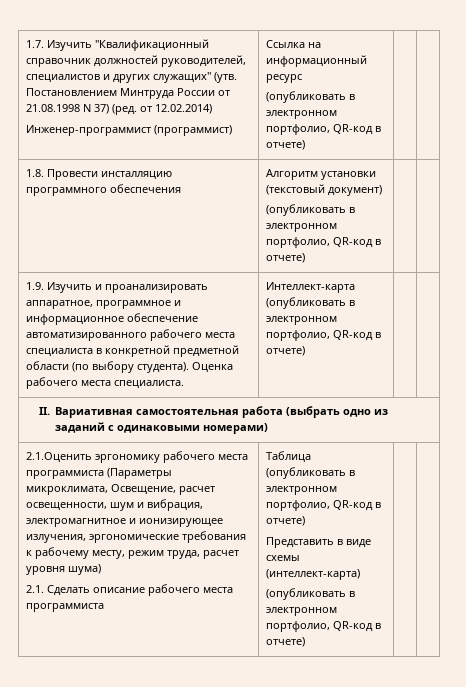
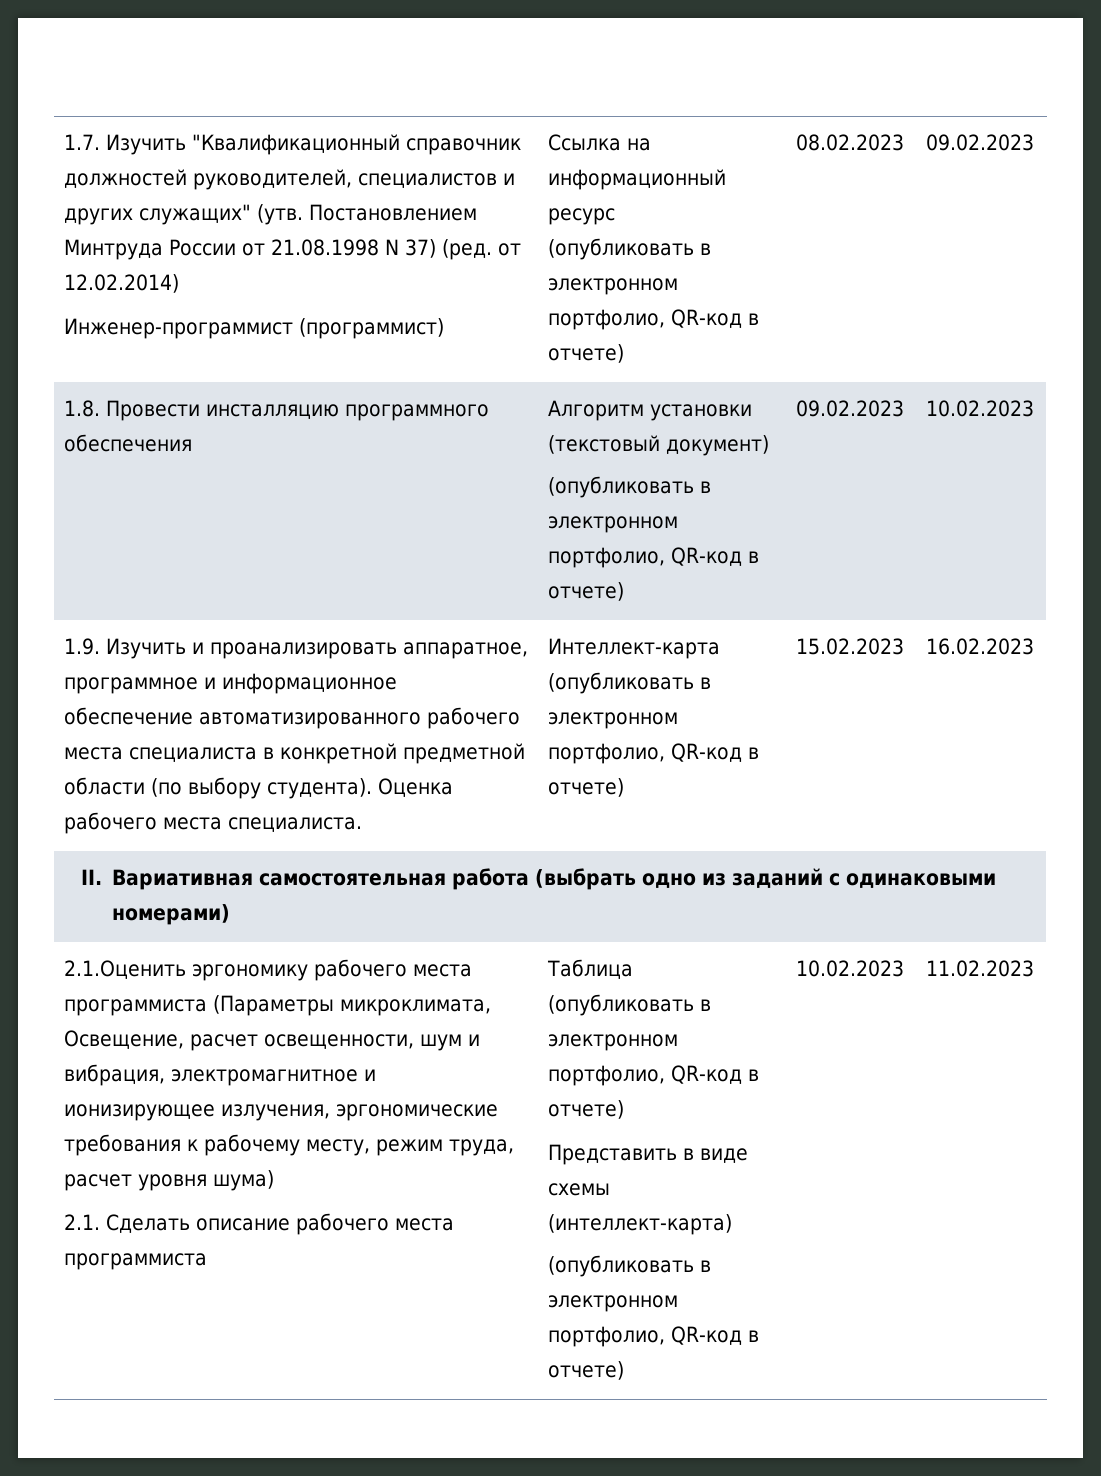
  1.7. Изучить "Квалификационный справочник должностей руководителей, специалистов и других служащих" (утв. Постановлением Минтруда России от 21.08.1998 N 37) (ред. от 12.02.2014)
  Инженер-программист (программист) | Ссылка на информационный ресурс
- (опубликовать в электронном портфолио, QR-код в отчете) | |
+ (опубликовать в электронном портфолио, QR-код в отчете) | 08.02.2023 | 09.02.2023
  1.8. Провести инсталляцию программного обеспечения | Алгоритм установки (текстовый документ)
- (опубликовать в электронном портфолио, QR-код в отчете) | |
+ (опубликовать в электронном портфолио, QR-код в отчете) | 09.02.2023 | 10.02.2023
- 1.9. Изучить и проанализировать аппаратное, программное и информационное обеспечение автоматизированного рабочего места специалиста в конкретной предметной области (по выбору студента). Оценка рабочего места специалиста. | Интеллект-карта (опубликовать в электронном портфолио, QR-код в отчете) | |
+ 1.9. Изучить и проанализировать аппаратное, программное и информационное обеспечение автоматизированного рабочего места специалиста в конкретной предметной области (по выбору студента). Оценка рабочего места специалиста. | Интеллект-карта (опубликовать в электронном портфолио, QR-код в отчете) | 15.02.2023 | 16.02.2023
+ 10.02.2023 | 11.02.2023

